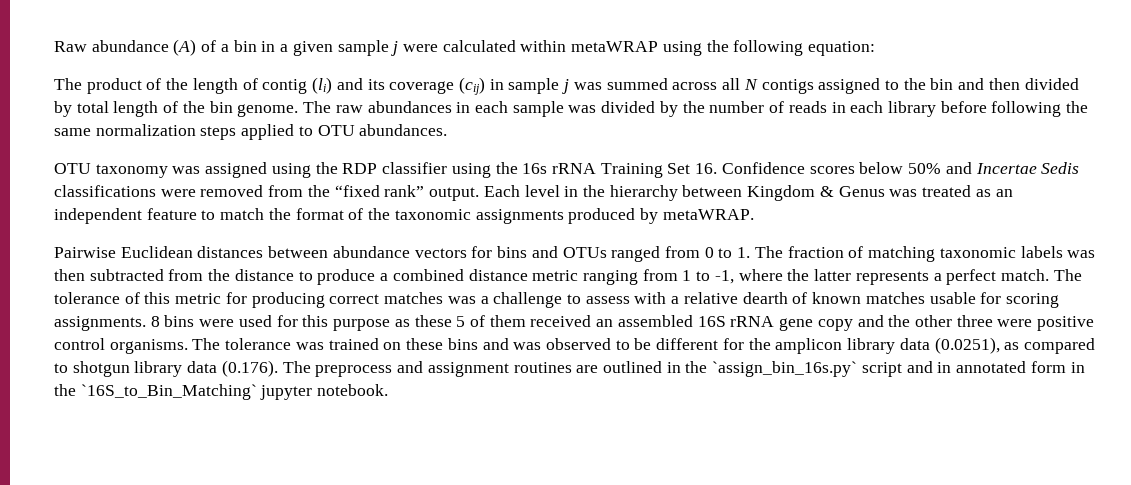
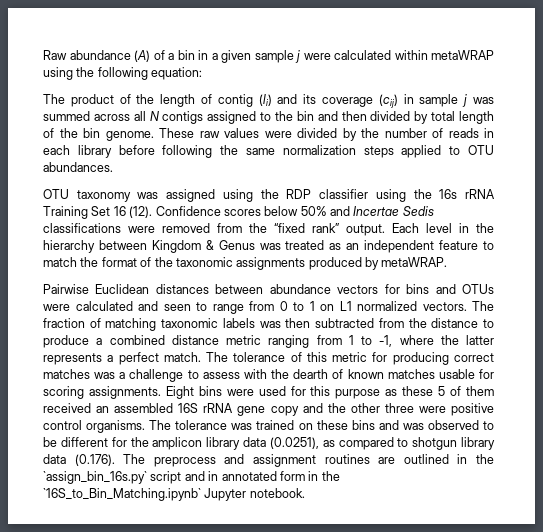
- The raw abundances in each sample was divided by the number of reads in each library before following the same normalization steps applied to OTU abundances.
+ These raw values were divided by the number of reads in each library before following the same normalization steps applied to OTU abundances.
- OTU taxonomy was assigned using the RDP classifier using the 16s rRNA Training Set 16. Confidence scores below 50% and Incertae Sedis classifications were removed from the “fixed rank” output.
+ OTU taxonomy was assigned using the RDP classifier using the 16s rRNA Training Set 16 (12). Confidence scores below 50% and Incertae Sedis classifications were removed from the “fixed rank” output.
- Pairwise Euclidean distances between abundance vectors for bins and OTUs ranged from 0 to 1. The fraction of matching taxonomic labels was then subtracted from the distance to produce a combined distance metric ranging from 1 to -1, where the latter represents a perfect match.
+ Pairwise Euclidean distances between abundance vectors for bins and OTUs were calculated and seen to range from 0 to 1 on L1 normalized vectors. The fraction of matching taxonomic labels was then subtracted from the distance to produce a combined distance metric ranging from 1 to -1, where the latter represents a perfect match.
- The tolerance of this metric for producing correct matches was a challenge to assess with a relative dearth of known matches usable for scoring assignments.
+ The tolerance of this metric for producing correct matches was a challenge to assess with the dearth of known matches usable for scoring assignments.
- 8 bins were used for this purpose as these 5 of them received an assembled 16S rRNA gene copy and the other three were positive control organisms.
+ Eight bins were used for this purpose as these 5 of them received an assembled 16S rRNA gene copy and the other three were positive control organisms.
- The tolerance was trained on these bins and was observed to be different for the amplicon library data (0.0251), as compared to shotgun library data (0.176). The preprocess and assignment routines are outlined in the `assign_bin_16s.py` script and in annotated form in the `16S_to_Bin_Matching` jupyter notebook.
+ The tolerance was trained on these bins and was observed to be different for the amplicon library data (0.0251), as compared to shotgun library data (0.176). The preprocess and assignment routines are outlined in the `assign_bin_16s.py` script and in annotated form in the `16S_to_Bin_Matching.ipynb` Jupyter notebook.

